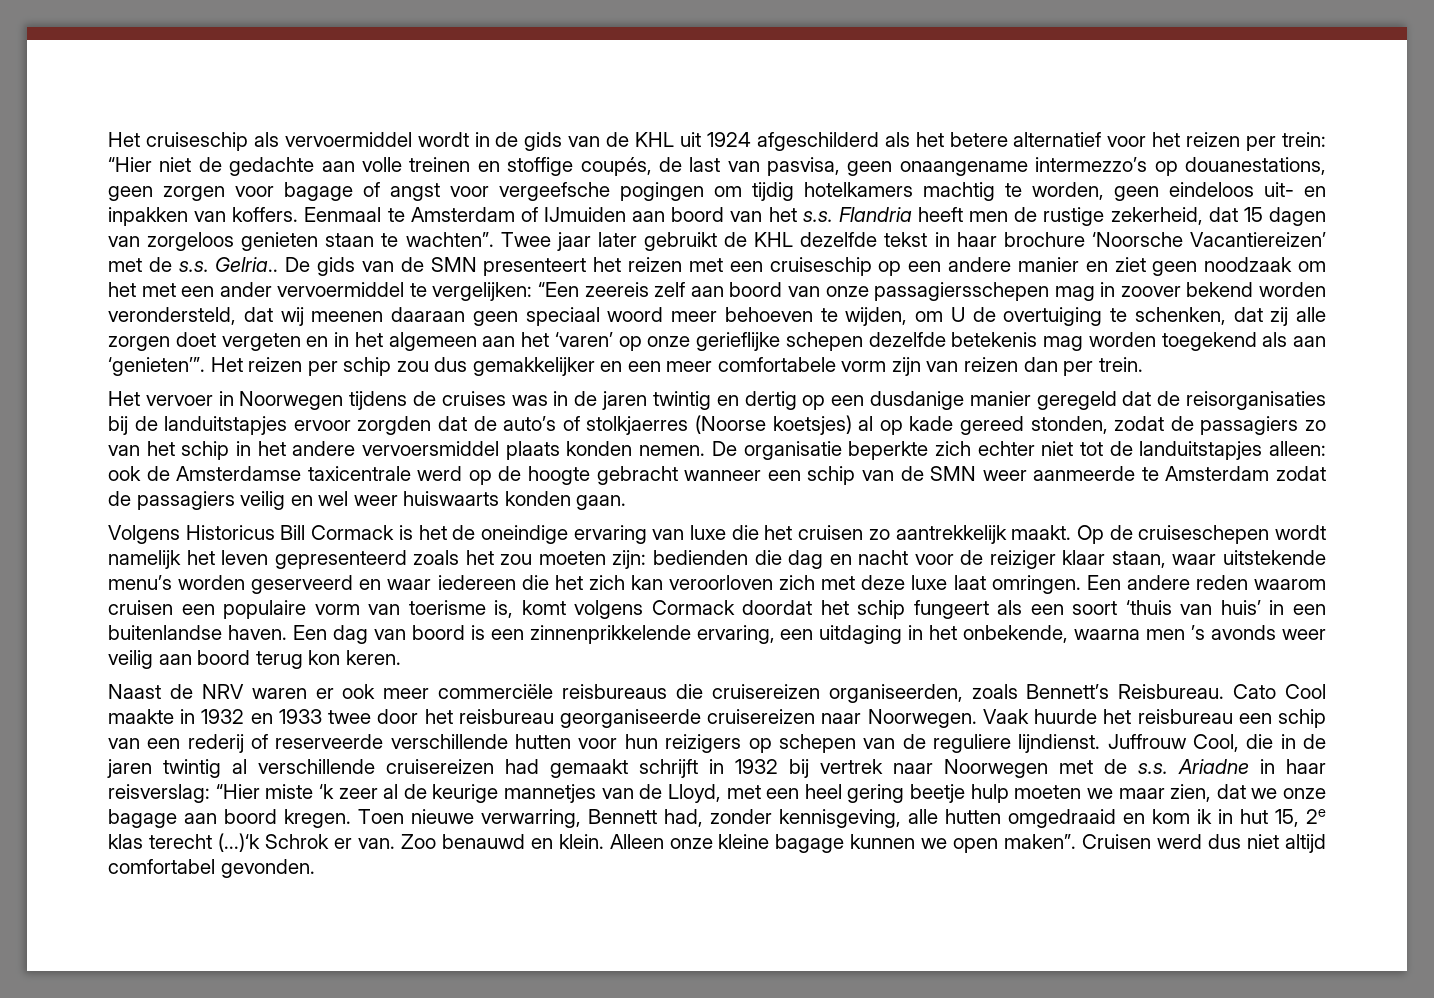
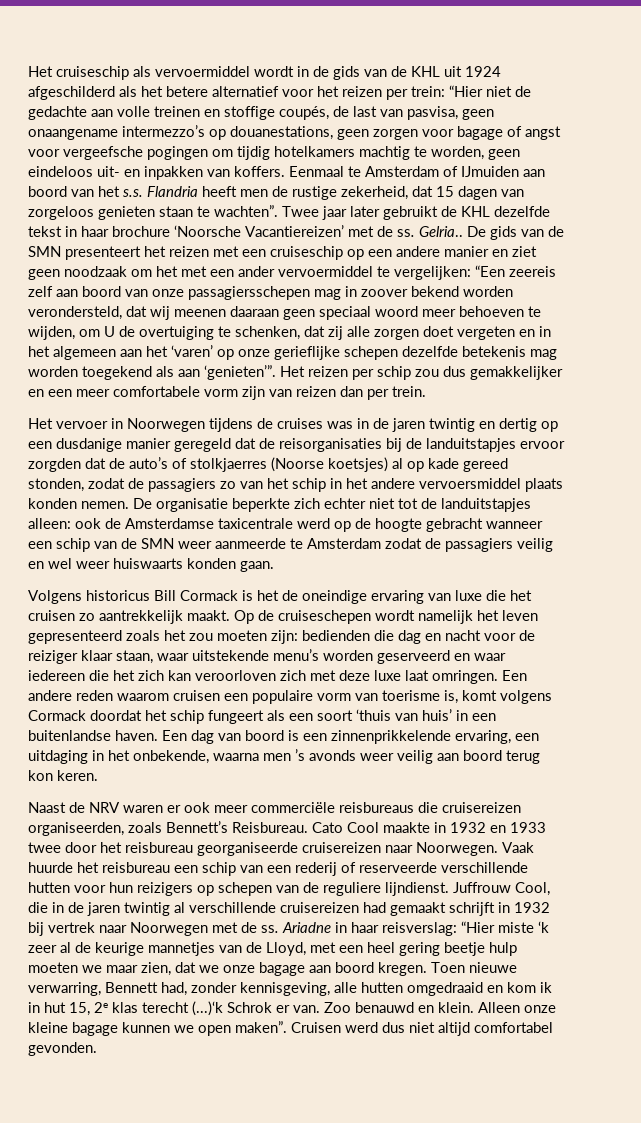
- Twee jaar later gebruikt de KHL dezelfde tekst in haar brochure ‘Noorsche Vacantiereizen’ met de s.s. Gelria..
+ Twee jaar later gebruikt de KHL dezelfde tekst in haar brochure ‘Noorsche Vacantiereizen’ met de ss. Gelria..
- Volgens Historicus Bill Cormack is het de oneindige ervaring van luxe die het cruisen zo aantrekkelijk maakt.
+ Volgens historicus Bill Cormack is het de oneindige ervaring van luxe die het cruisen zo aantrekkelijk maakt.
- Juffrouw Cool, die in de jaren twintig al verschillende cruisereizen had gemaakt schrijft in 1932 bij vertrek naar Noorwegen met de s.s. Ariadne in haar reisverslag: “Hier miste ‘k zeer al de keurige mannetjes van de Lloyd, met een heel gering beetje hulp moeten we maar zien, dat we onze bagage aan boord kregen.
+ Juffrouw Cool, die in de jaren twintig al verschillende cruisereizen had gemaakt schrijft in 1932 bij vertrek naar Noorwegen met de ss. Ariadne in haar reisverslag: “Hier miste ‘k zeer al de keurige mannetjes van de Lloyd, met een heel gering beetje hulp moeten we maar zien, dat we onze bagage aan boord kregen.

